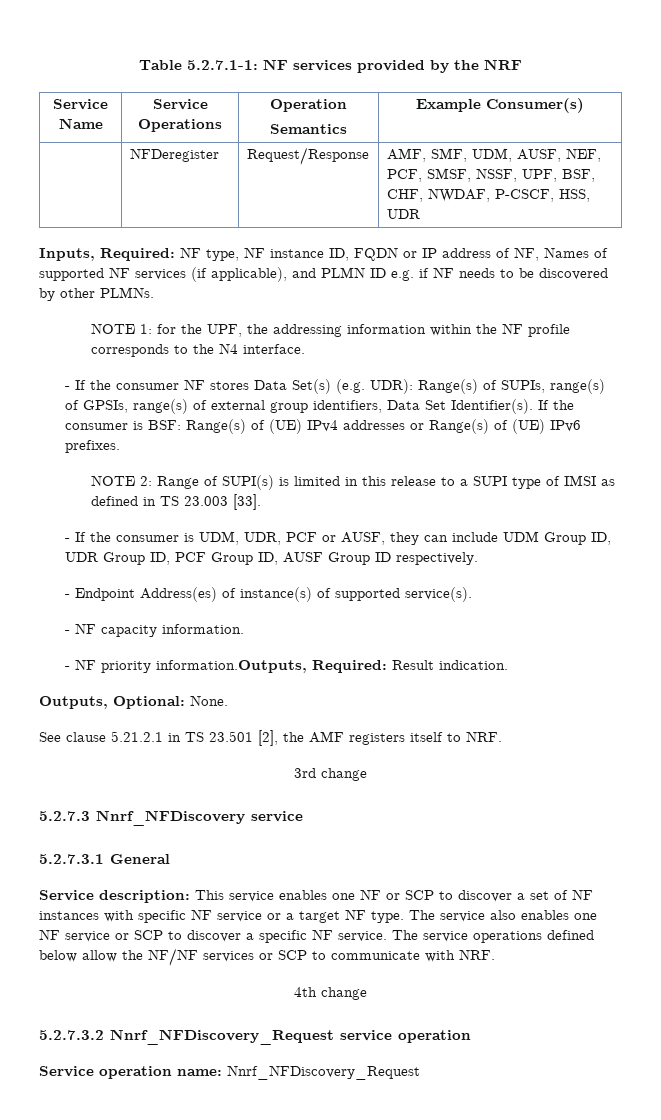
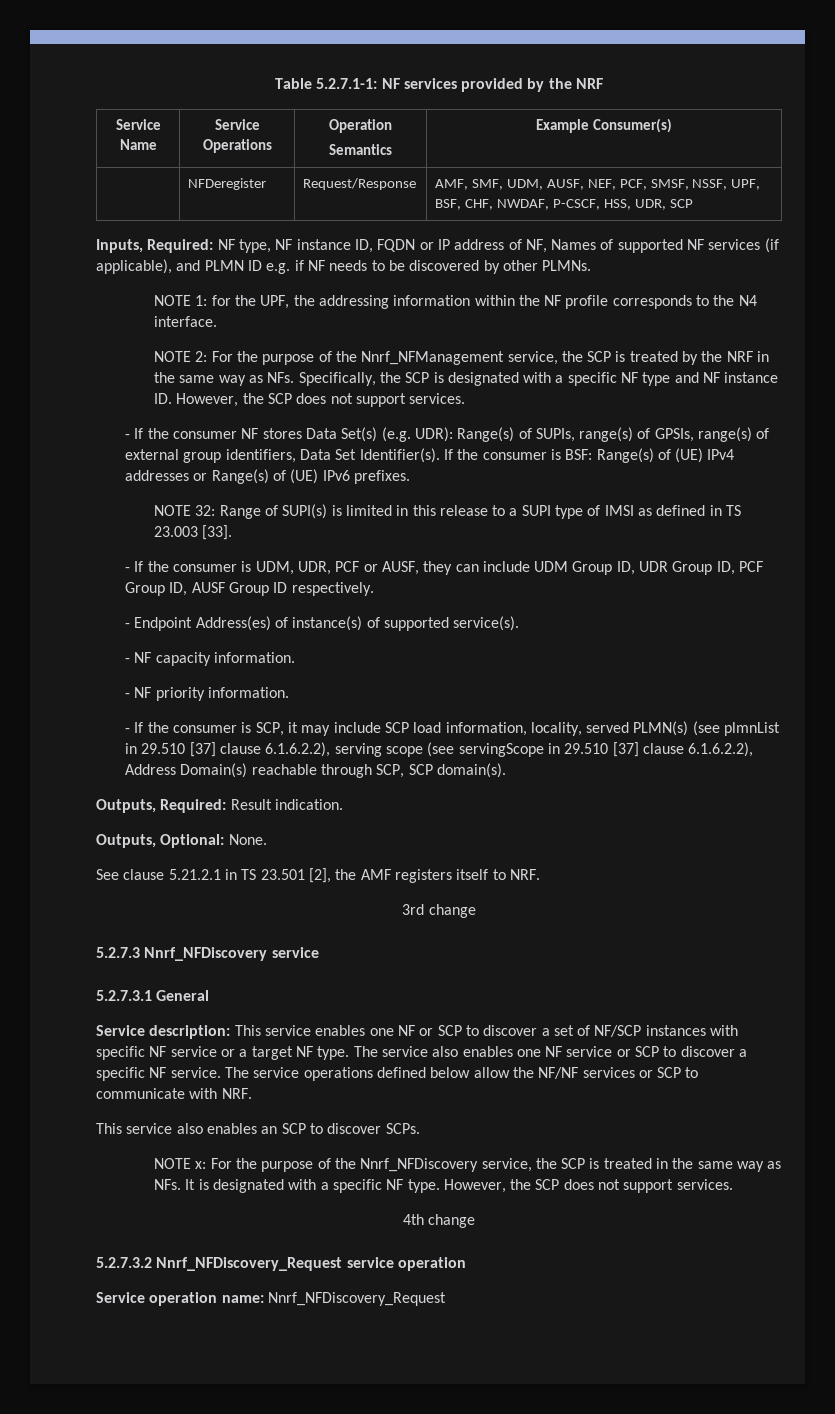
- | NFDeregister | Request/Response | AMF, SMF, UDM, AUSF, NEF, PCF, SMSF, NSSF, UPF, BSF, CHF, NWDAF, P-CSCF, HSS, UDR
+ | NFDeregister | Request/Response | AMF, SMF, UDM, AUSF, NEF, PCF, SMSF, NSSF, UPF, BSF, CHF, NWDAF, P-CSCF, HSS, UDR, SCP
+ NOTE 2: For the purpose of the Nnrf_NFManagement service, the SCP is treated by the NRF in the same way as NFs. Specifically, the SCP is designated with a specific NF type and NF instance ID. However, the SCP does not support services.
- NOTE 2: Range of SUPI(s) is limited in this release to a SUPI type of IMSI as defined in TS 23.003 [33].
+ NOTE 32: Range of SUPI(s) is limited in this release to a SUPI type of IMSI as defined in TS 23.003 [33].
- - NF priority information.Outputs, Required: Result indication.
+ - NF priority information.
+ - If the consumer is SCP, it may include SCP load information, locality, served PLMN(s) (see plmnList in 29.510 [37] clause 6.1.6.2.2), serving scope (see servingScope in 29.510 [37] clause 6.1.6.2.2), Address Domain(s) reachable through SCP, SCP domain(s).
+ Outputs, Required: Result indication.
- Service description: This service enables one NF or SCP to discover a set of NF instances with specific NF service or a target NF type.
+ Service description: This service enables one NF or SCP to discover a set of NF/SCP instances with specific NF service or a target NF type.
+ This service also enables an SCP to discover SCPs.
+ NOTE x: For the purpose of the Nnrf_NFDiscovery service, the SCP is treated in the same way as NFs. It is designated with a specific NF type. However, the SCP does not support services.

